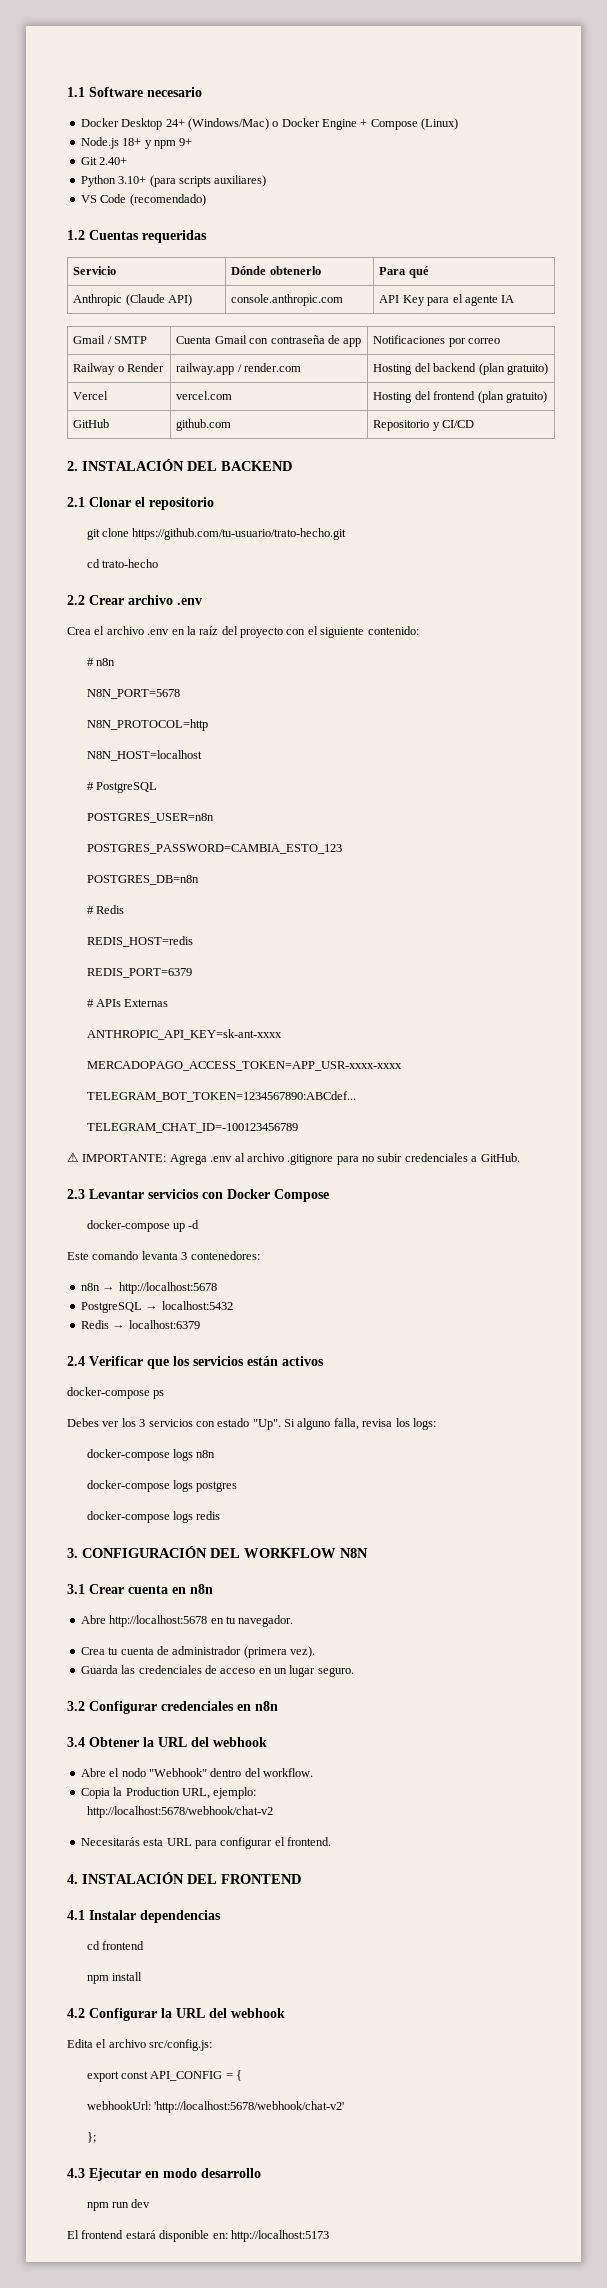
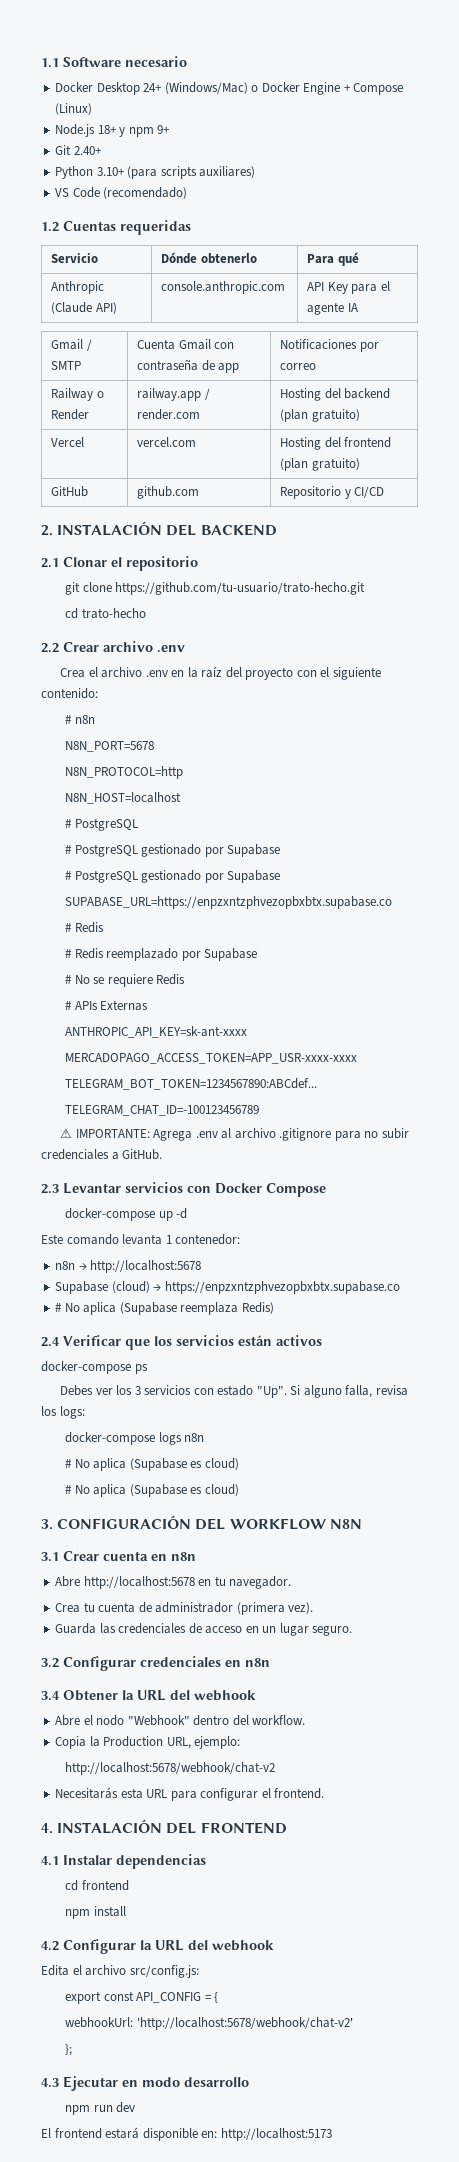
  N8N_HOST=localhost
  # PostgreSQL
- POSTGRES_USER=n8n
- POSTGRES_PASSWORD=CAMBIA_ESTO_123
- POSTGRES_DB=n8n
+ # PostgreSQL gestionado por Supabase
+ # PostgreSQL gestionado por Supabase
+ SUPABASE_URL=https://enpzxntzphvezopbxbtx.supabase.co
  # Redis
- REDIS_HOST=redis
- REDIS_PORT=6379
+ # Redis reemplazado por Supabase
+ # No se requiere Redis
- Este comando levanta 3 contenedores:
+ Este comando levanta 1 contenedor:
- PostgreSQL → localhost:5432
- Redis → localhost:6379
+ Supabase (cloud) → https://enpzxntzphvezopbxbtx.supabase.co
+ # No aplica (Supabase reemplaza Redis)
  docker-compose logs n8n
- docker-compose logs postgres
- docker-compose logs redis
+ # No aplica (Supabase es cloud)
+ # No aplica (Supabase es cloud)

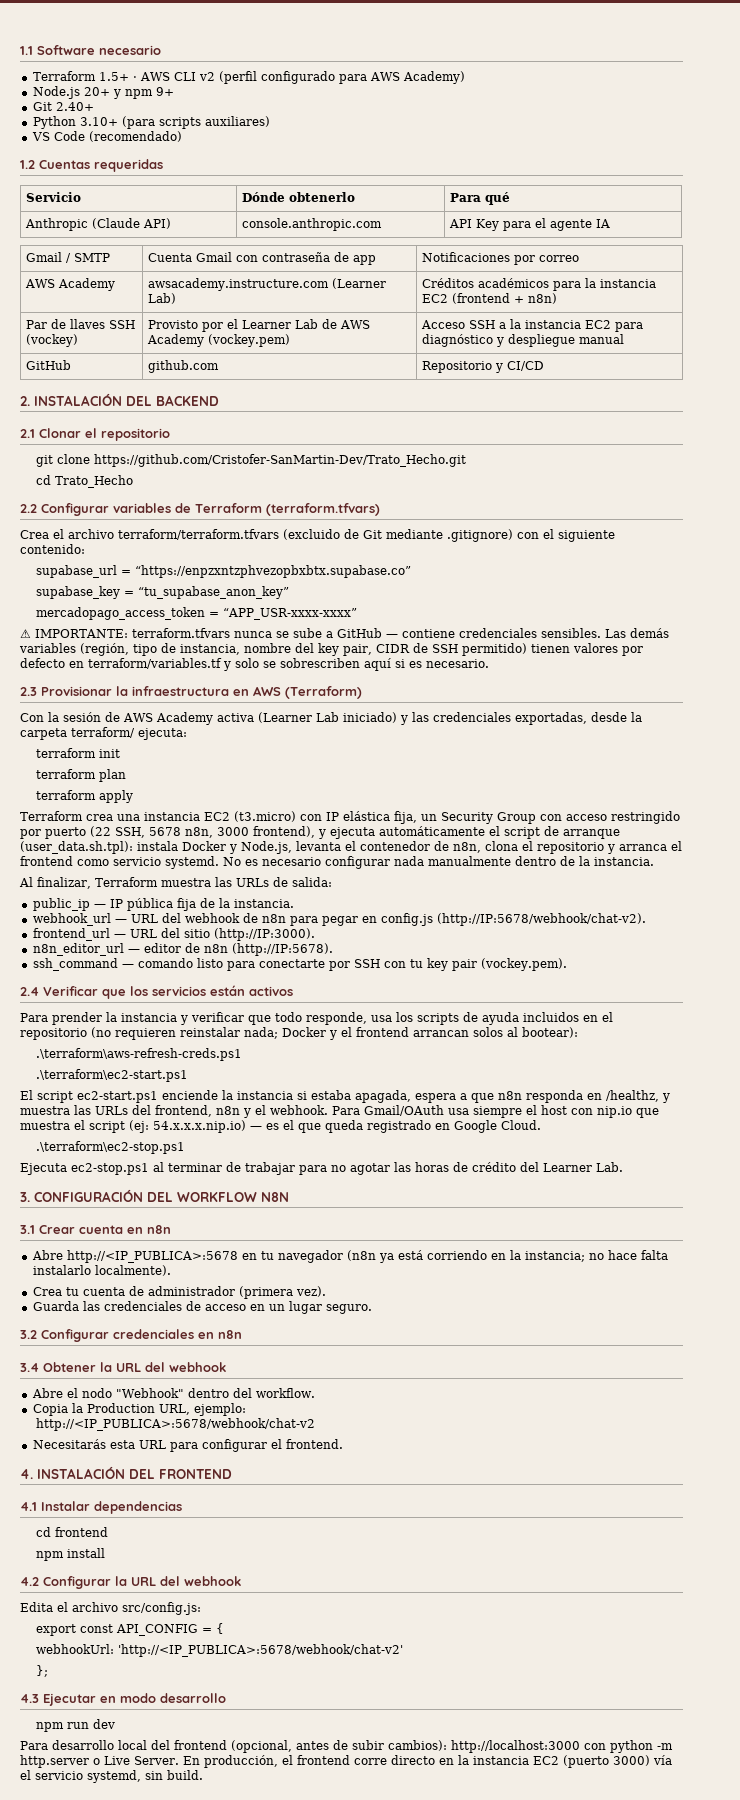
- Docker Desktop 24+ (Windows/Mac) o Docker Engine + Compose (Linux)
+ Terraform 1.5+ · AWS CLI v2 (perfil configurado para AWS Academy)
- Node.js 18+ y npm 9+
+ Node.js 20+ y npm 9+
- Railway o Render | railway.app / render.com | Hosting del backend (plan gratuito)
- Vercel | vercel.com | Hosting del frontend (plan gratuito)
+ AWS Academy | awsacademy.instructure.com (Learner Lab) | Créditos académicos para la instancia EC2 (frontend + n8n)
+ Par de llaves SSH (vockey) | Provisto por el Learner Lab de AWS Academy (vockey.pem) | Acceso SSH a la instancia EC2 para diagnóstico y despliegue manual
- git clone https://github.com/tu-usuario/trato-hecho.git
- cd trato-hecho
+ git clone https://github.com/Cristofer-SanMartin-Dev/Trato_Hecho.git
+ cd Trato_Hecho
- 2.2 Crear archivo .env
- Crea el archivo .env en la raíz del proyecto con el siguiente contenido:
- # n8n
- N8N_PORT=5678
- N8N_PROTOCOL=http
- N8N_HOST=localhost
- # PostgreSQL
- # PostgreSQL gestionado por Supabase
- # PostgreSQL gestionado por Supabase
- SUPABASE_URL=https://enpzxntzphvezopbxbtx.supabase.co
- # Redis
- # Redis reemplazado por Supabase
- # No se requiere Redis
- # APIs Externas
- ANTHROPIC_API_KEY=sk-ant-xxxx
- MERCADOPAGO_ACCESS_TOKEN=APP_USR-xxxx-xxxx
- TELEGRAM_BOT_TOKEN=1234567890:ABCdef...
- TELEGRAM_CHAT_ID=-100123456789
- ⚠ IMPORTANTE: Agrega .env al archivo .gitignore para no subir credenciales a GitHub.
- 2.3 Levantar servicios con Docker Compose
- docker-compose up -d
- Este comando levanta 1 contenedor:
- n8n → http://localhost:5678
- Supabase (cloud) → https://enpzxntzphvezopbxbtx.supabase.co
- # No aplica (Supabase reemplaza Redis)
+ 2.2 Configurar variables de Terraform (terraform.tfvars)
+ Crea el archivo terraform/terraform.tfvars (excluido de Git mediante .gitignore) con el siguiente contenido:
+ supabase_url = “https://enpzxntzphvezopbxbtx.supabase.co”
+ supabase_key = “tu_supabase_anon_key”
+ mercadopago_access_token = “APP_USR-xxxx-xxxx”
+ ⚠ IMPORTANTE: terraform.tfvars nunca se sube a GitHub — contiene credenciales sensibles. Las demás variables (región, tipo de instancia, nombre del key pair, CIDR de SSH permitido) tienen valores por defecto en terraform/variables.tf y solo se sobrescriben aquí si es necesario.
+ 2.3 Provisionar la infraestructura en AWS (Terraform)
+ Con la sesión de AWS Academy activa (Learner Lab iniciado) y las credenciales exportadas, desde la carpeta terraform/ ejecuta:
+ terraform init
+ terraform plan
+ terraform apply
+ Terraform crea una instancia EC2 (t3.micro) con IP elástica fija, un Security Group con acceso restringido por puerto (22 SSH, 5678 n8n, 3000 frontend), y ejecuta automáticamente el script de arranque (user_data.sh.tpl): instala Docker y Node.js, levanta el contenedor de n8n, clona el repositorio y arranca el frontend como servicio systemd. No es necesario configurar nada manualmente dentro de la instancia.
+ Al finalizar, Terraform muestra las URLs de salida:
+ public_ip — IP pública fija de la instancia.
+ webhook_url — URL del webhook de n8n para pegar en config.js (http://IP:5678/webhook/chat-v2).
+ frontend_url — URL del sitio (http://IP:3000).
+ n8n_editor_url — editor de n8n (http://IP:5678).
+ ssh_command — comando listo para conectarte por SSH con tu key pair (vockey.pem).
- docker-compose ps
- Debes ver los 3 servicios con estado "Up". Si alguno falla, revisa los logs:
- docker-compose logs n8n
- # No aplica (Supabase es cloud)
- # No aplica (Supabase es cloud)
+ Para prender la instancia y verificar que todo responde, usa los scripts de ayuda incluidos en el repositorio (no requieren reinstalar nada; Docker y el frontend arrancan solos al bootear):
+ .\terraform\aws-refresh-creds.ps1
+ .\terraform\ec2-start.ps1
+ El script ec2-start.ps1 enciende la instancia si estaba apagada, espera a que n8n responda en /healthz, y muestra las URLs del frontend, n8n y el webhook. Para Gmail/OAuth usa siempre el host con nip.io que muestra el script (ej: 54.x.x.x.nip.io) — es el que queda registrado en Google Cloud.
+ .\terraform\ec2-stop.ps1
+ Ejecuta ec2-stop.ps1 al terminar de trabajar para no agotar las horas de crédito del Learner Lab.
- Abre http://localhost:5678 en tu navegador.
+ Abre http://<IP_PUBLICA>:5678 en tu navegador (n8n ya está corriendo en la instancia; no hace falta instalarlo localmente).
- http://localhost:5678/webhook/chat-v2
+ http://<IP_PUBLICA>:5678/webhook/chat-v2
- webhookUrl: 'http://localhost:5678/webhook/chat-v2'
+ webhookUrl: 'http://<IP_PUBLICA>:5678/webhook/chat-v2'
- El frontend estará disponible en: http://localhost:5173
+ Para desarrollo local del frontend (opcional, antes de subir cambios): http://localhost:3000 con python -m http.server o Live Server. En producción, el frontend corre directo en la instancia EC2 (puerto 3000) vía el servicio systemd, sin build.

